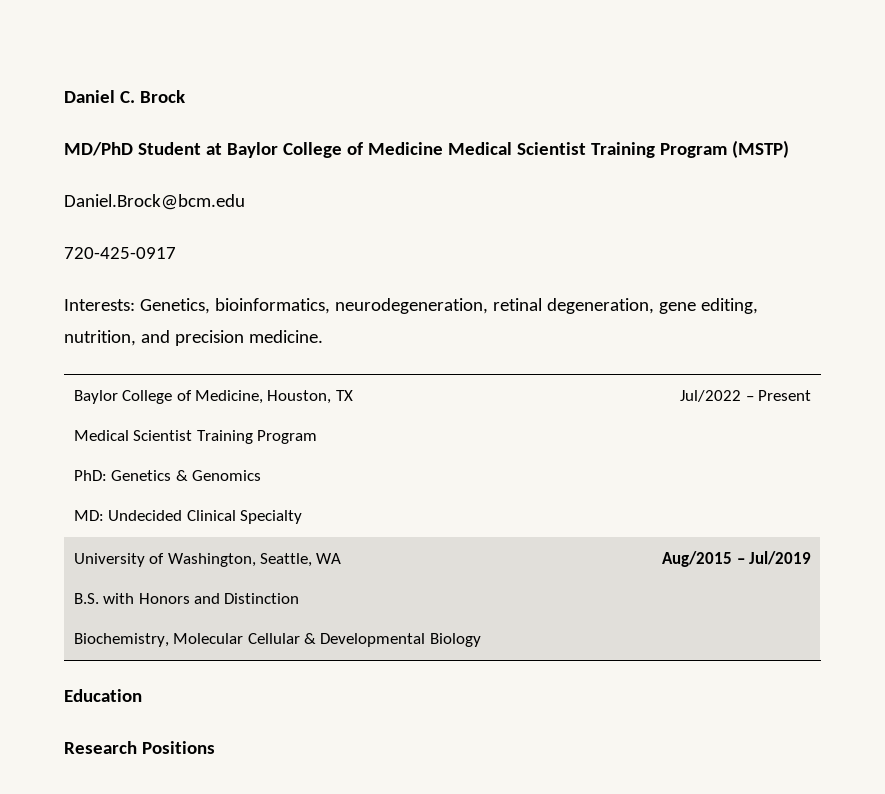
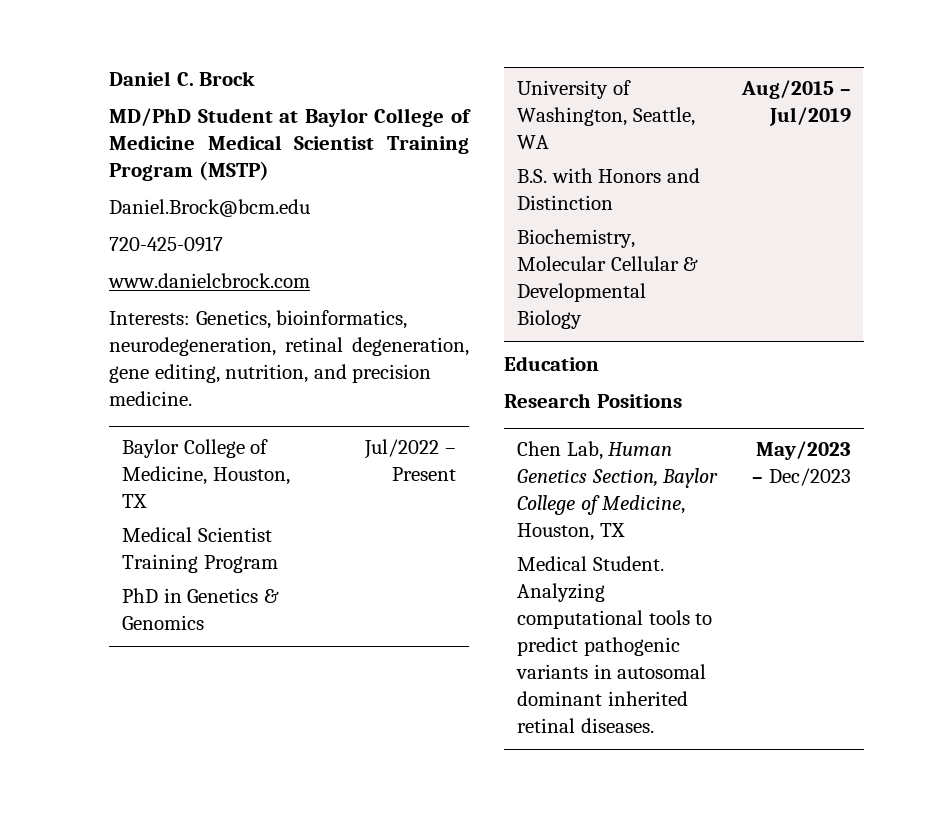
+ www.danielcbrock.com
  Interests: Genetics, bioinformatics, neurodegeneration, retinal degeneration, gene editing, nutrition, and precision medicine.
  Baylor College of Medicine, Houston, TX
  Medical Scientist Training Program
- PhD: Genetics & Genomics
- MD: Undecided Clinical Specialty | Jul/2022 – Present
+ PhD in Genetics & Genomics | Jul/2022 – Present
+ Chen Lab, Human Genetics Section, Baylor College of Medicine, Houston, TX
+ Medical Student. Analyzing computational tools to predict pathogenic variants in autosomal dominant inherited retinal diseases. | May/2023 – Dec/2023

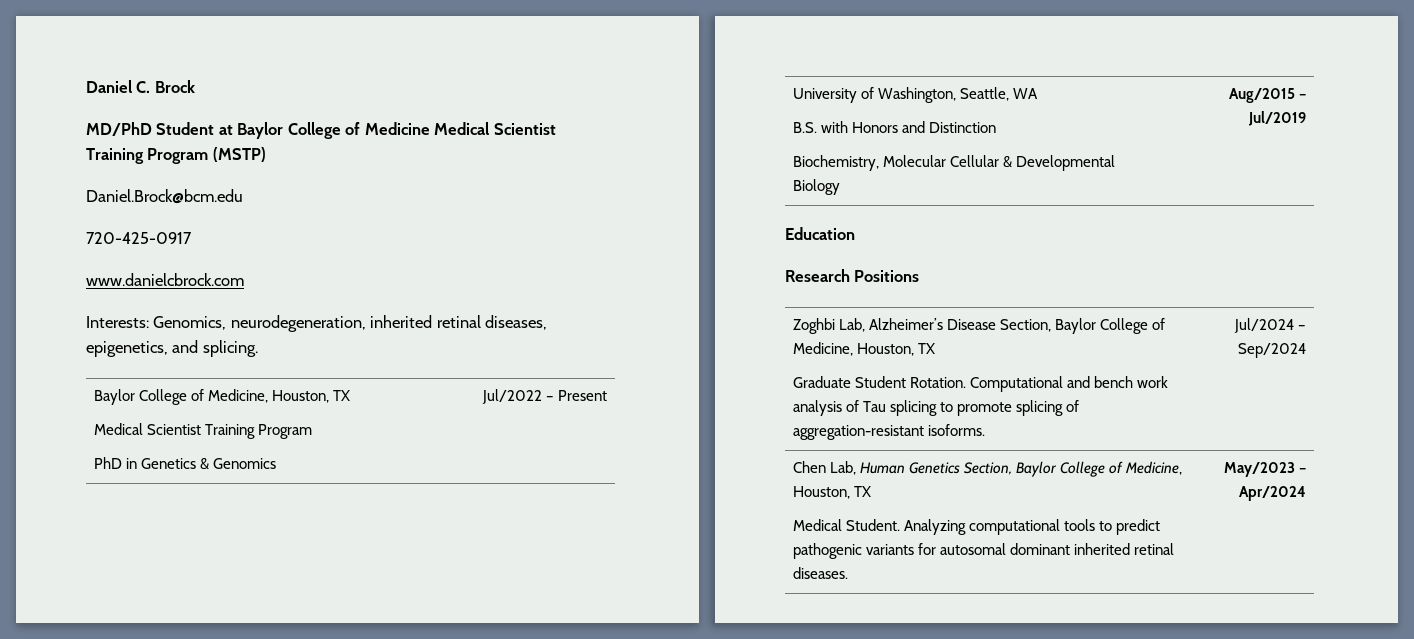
- Interests: Genetics, bioinformatics, neurodegeneration, retinal degeneration, gene editing, nutrition, and precision medicine.
+ Interests: Genomics, neurodegeneration, inherited retinal diseases, epigenetics, and splicing.
+ Zoghbi Lab, Alzheimer’s Disease Section, Baylor College of Medicine, Houston, TX
+ Graduate Student Rotation. Computational and bench work analysis of Tau splicing to promote splicing of aggregation-resistant isoforms. | Jul/2024 – Sep/2024
  Chen Lab, Human Genetics Section, Baylor College of Medicine, Houston, TX
- Medical Student. Analyzing computational tools to predict pathogenic variants in autosomal dominant inherited retinal diseases. | May/2023 – Dec/2023
+ Medical Student. Analyzing computational tools to predict pathogenic variants for autosomal dominant inherited retinal diseases. | May/2023 – Apr/2024

